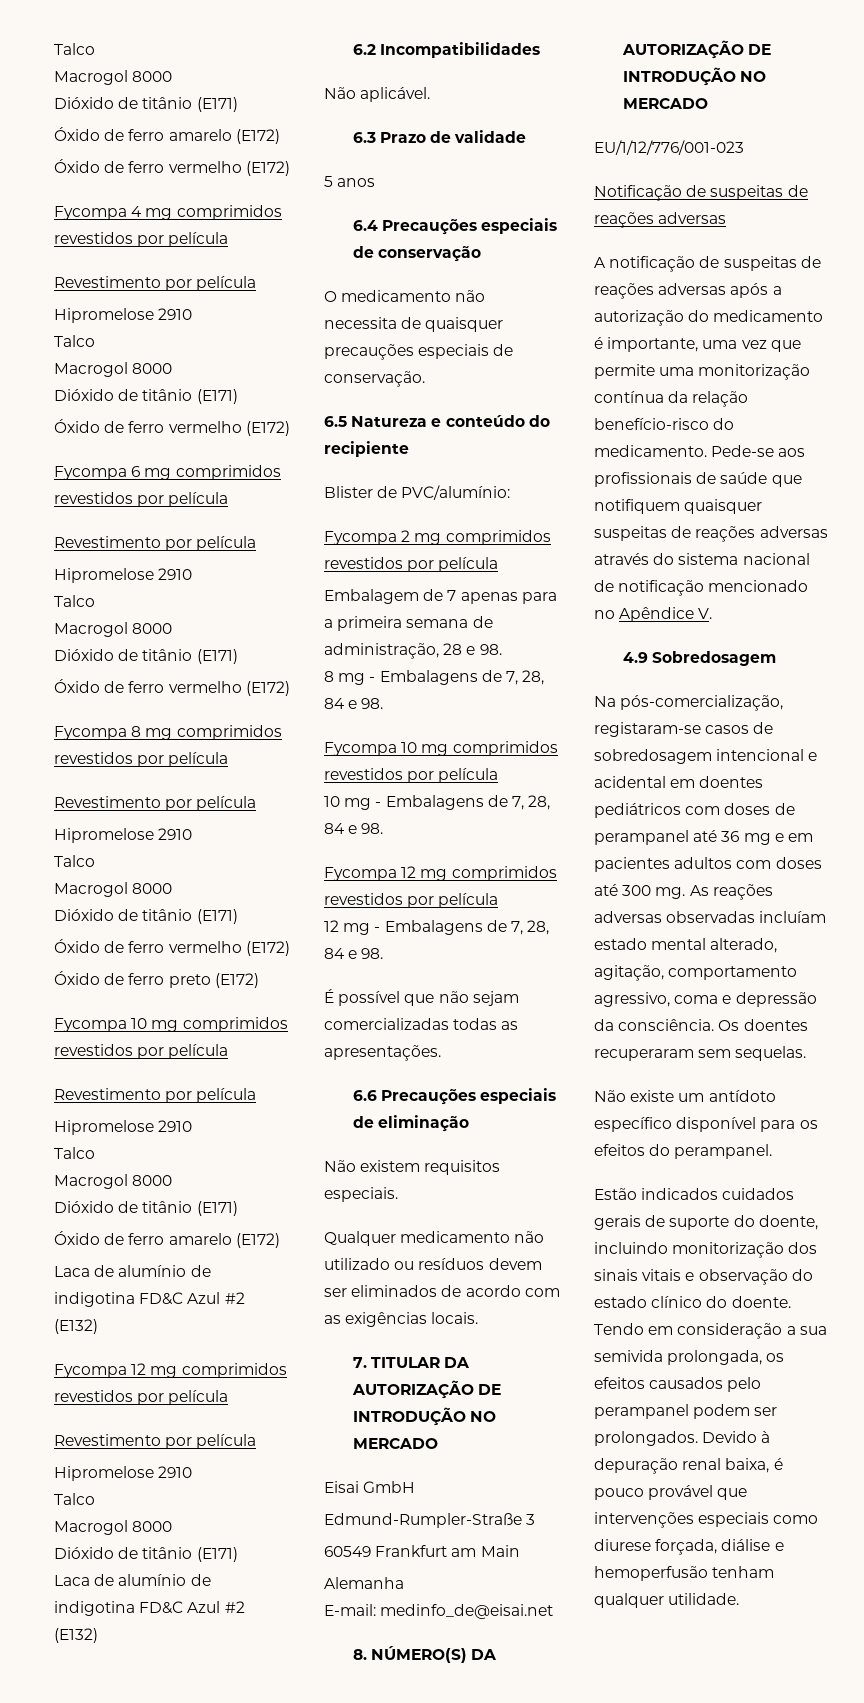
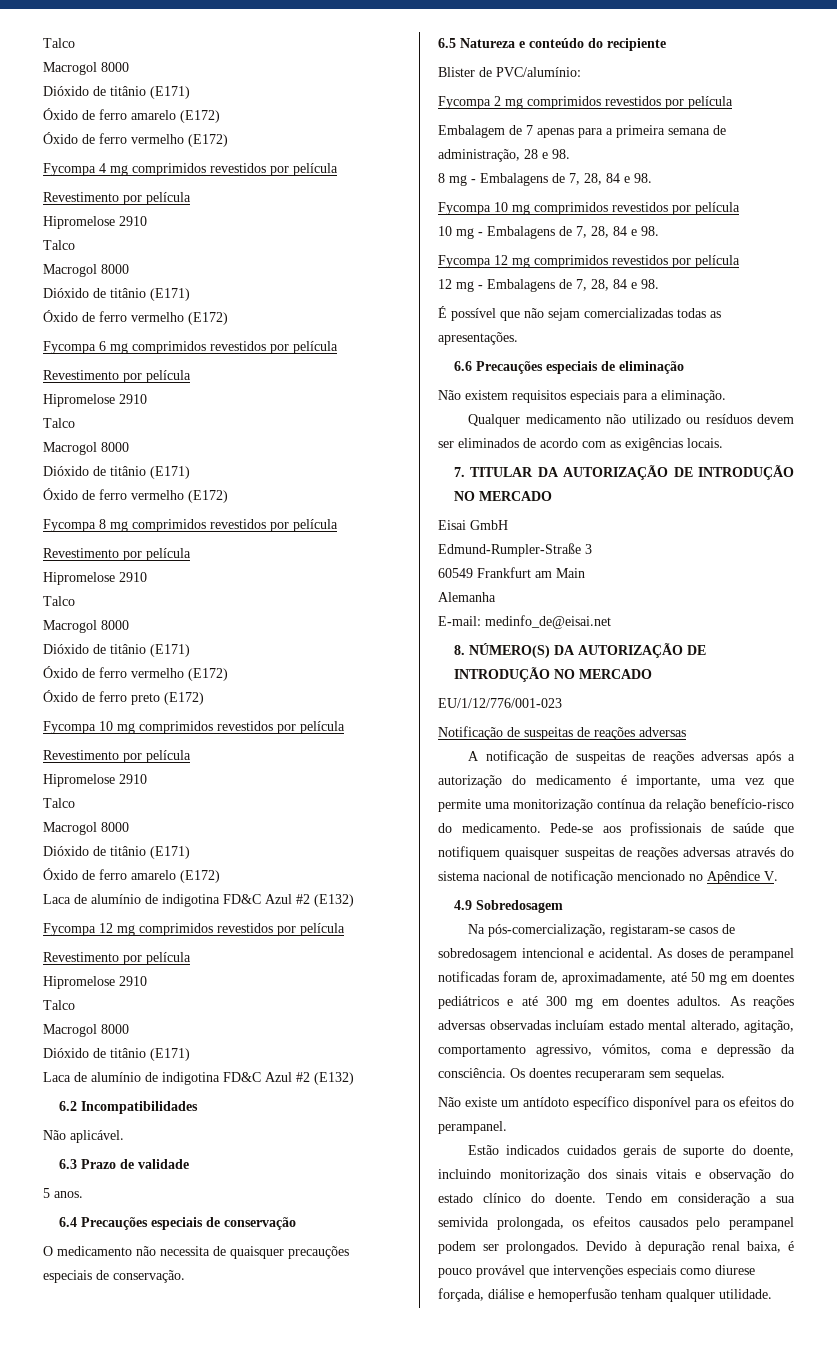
- 5 anos
+ 5 anos.
- Não existem requisitos especiais.
+ Não existem requisitos especiais para a eliminação.
- Na pós-comercialização, registaram-se casos de sobredosagem intencional e acidental em doentes pediátricos com doses de perampanel até 36 mg e em pacientes adultos com doses até 300 mg.
+ Na pós-comercialização, registaram-se casos de sobredosagem intencional e acidental. As doses de perampanel notificadas foram de, aproximadamente, até 50 mg em doentes pediátricos e até 300 mg em doentes adultos.
- As reações adversas observadas incluíam estado mental alterado, agitação, comportamento agressivo, coma e depressão da consciência.
+ As reações adversas observadas incluíam estado mental alterado, agitação, comportamento agressivo, vómitos, coma e depressão da consciência.

